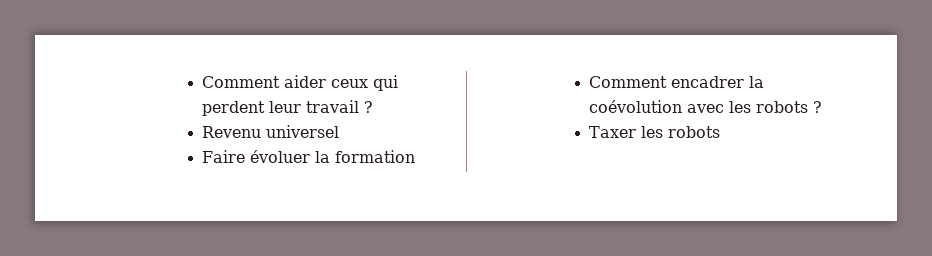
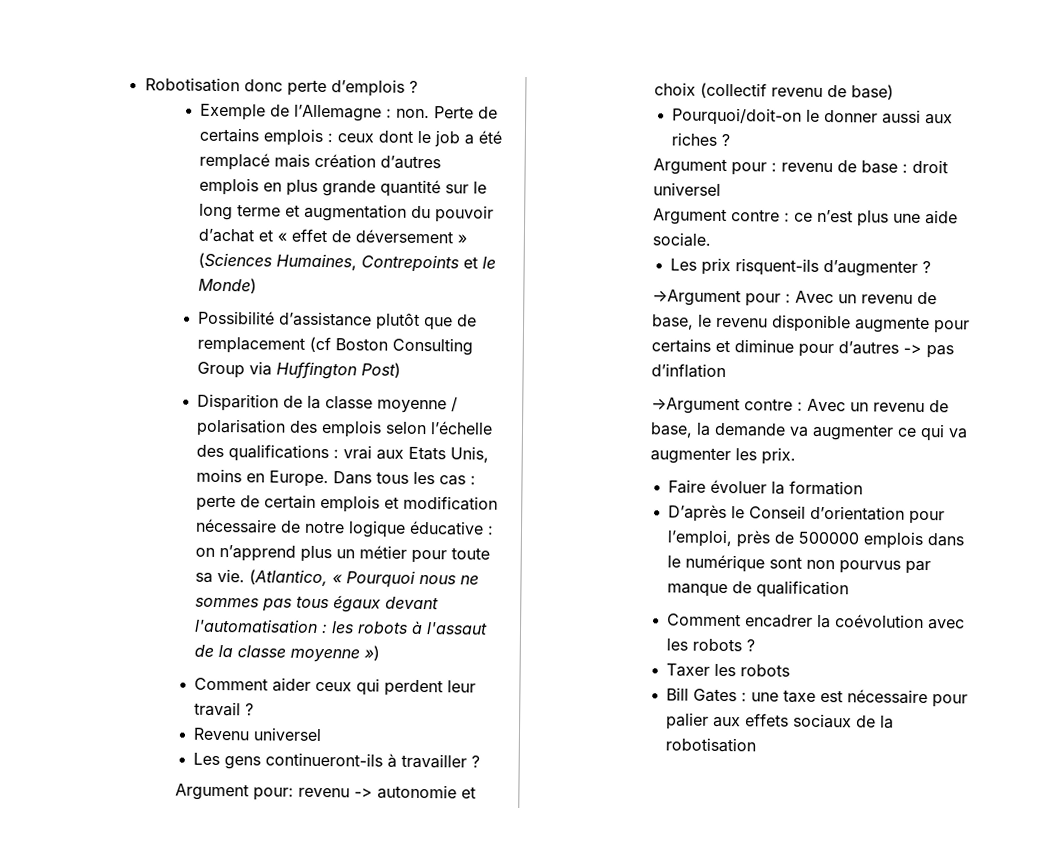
+ Robotisation donc perte d’emplois ?
+ Exemple de l’Allemagne : non. Perte de certains emplois : ceux dont le job a été remplacé mais création d’autres emplois en plus grande quantité sur le long terme et augmentation du pouvoir d’achat et « effet de déversement » (Sciences Humaines, Contrepoints et le Monde)
+ Possibilité d’assistance plutôt que de remplacement (cf Boston Consulting Group via Huffington Post)
+ Disparition de la classe moyenne / polarisation des emplois selon l’échelle des qualifications : vrai aux Etats Unis, moins en Europe. Dans tous les cas : perte de certain emplois et modification nécessaire de notre logique éducative : on n’apprend plus un métier pour toute sa vie. (Atlantico, « Pourquoi nous ne sommes pas tous égaux devant l'automatisation : les robots à l'assaut de la classe moyenne »)
+ Les gens continueront-ils à travailler ?
+ Argument pour: revenu -> autonomie et choix (collectif revenu de base)
+ Pourquoi/doit-on le donner aussi aux riches ?
+ Argument pour : revenu de base : droit universel
+ Argument contre : ce n’est plus une aide sociale.
+ Les prix risquent-ils d’augmenter ?
+ →Argument pour : Avec un revenu de base, le revenu disponible augmente pour certains et diminue pour d’autres -> pas d’inflation
+ →Argument contre : Avec un revenu de base, la demande va augmenter ce qui va augmenter les prix.
  Faire évoluer la formation
+ D’après le Conseil d’orientation pour l’emploi, près de 500000 emplois dans le numérique sont non pourvus par manque de qualification
+ Bill Gates : une taxe est nécessaire pour palier aux effets sociaux de la robotisation

